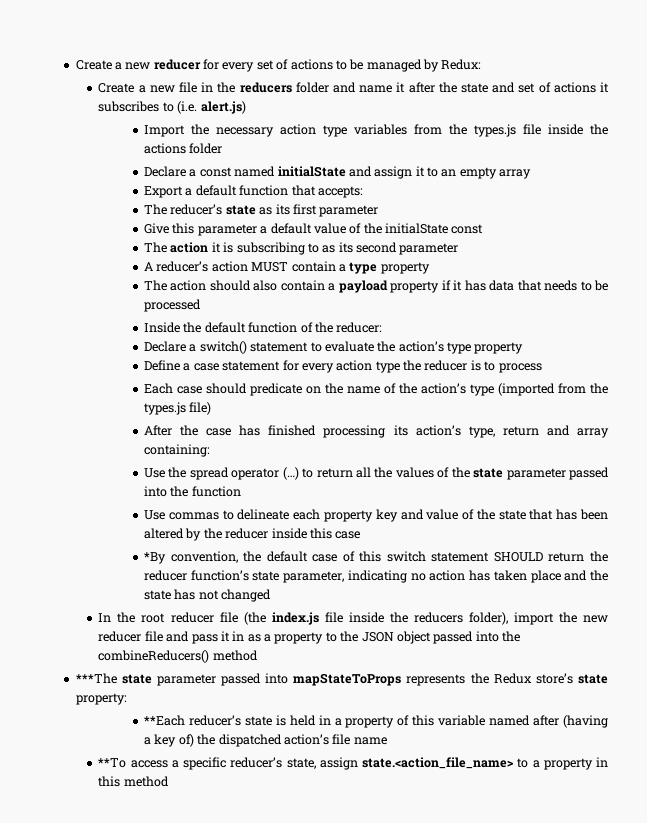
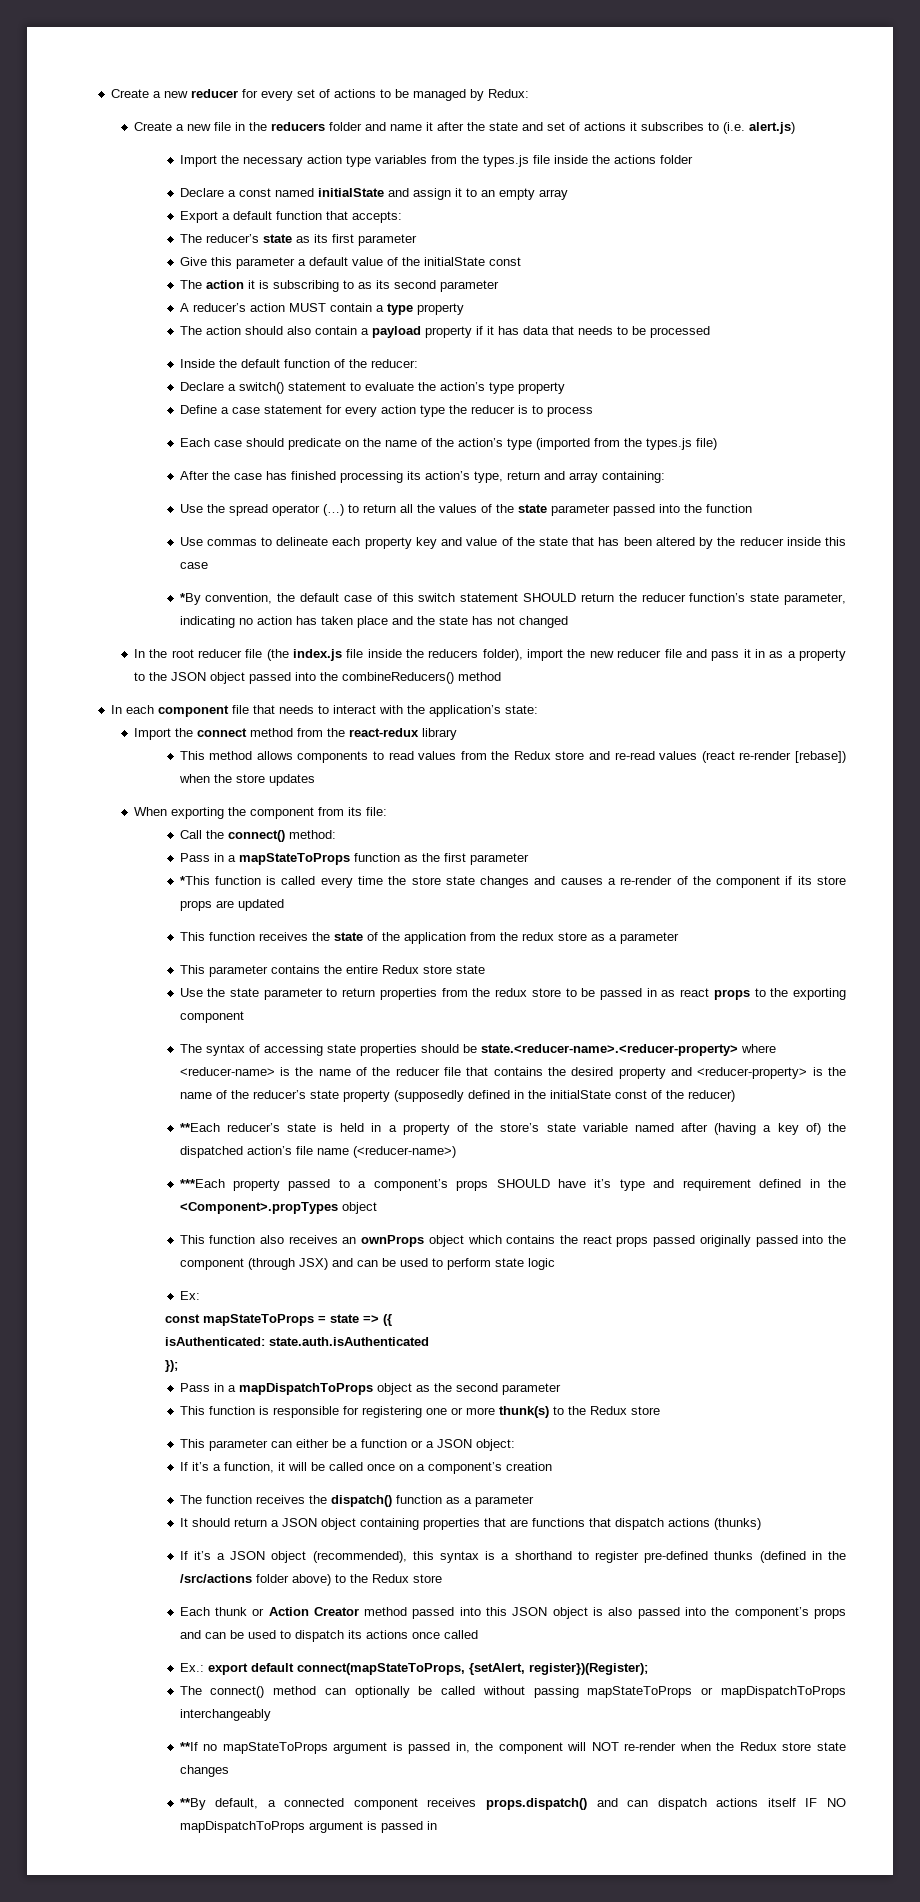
- ***The state parameter passed into mapStateToProps represents the Redux store’s state property:
+ In each component file that needs to interact with the application’s state:
+ Import the connect method from the react-redux library
+ This method allows components to read values from the Redux store and re-read values (react re-render [rebase]) when the store updates
+ When exporting the component from its file:
+ Call the connect() method:
+ Pass in a mapStateToProps function as the first parameter
+ *This function is called every time the store state changes and causes a re-render of the component if its store props are updated
+ This function receives the state of the application from the redux store as a parameter
+ This parameter contains the entire Redux store state
+ Use the state parameter to return properties from the redux store to be passed in as react props to the exporting component
+ The syntax of accessing state properties should be state.<reducer-name>.<reducer-property> where <reducer-name> is the name of the reducer file that contains the desired property and <reducer-property> is the name of the reducer’s state property (supposedly defined in the initialState const of the reducer)
- **Each reducer’s state is held in a property of this variable named after (having a key of) the dispatched action’s file name
- **To access a specific reducer’s state, assign state.<action_file_name> to a property in this method
+ **Each reducer’s state is held in a property of the store’s state variable named after (having a key of) the dispatched action’s file name (<reducer-name>)
+ ***Each property passed to a component’s props SHOULD have it’s type and requirement defined in the <Component>.propTypes object
+ This function also receives an ownProps object which contains the react props passed originally passed into the component (through JSX) and can be used to perform state logic
+ Ex:
+ const mapStateToProps = state => ({
+ isAuthenticated: state.auth.isAuthenticated
+ });
+ Pass in a mapDispatchToProps object as the second parameter
+ This function is responsible for registering one or more thunk(s) to the Redux store
+ This parameter can either be a function or a JSON object:
+ If it’s a function, it will be called once on a component’s creation
+ The function receives the dispatch() function as a parameter
+ It should return a JSON object containing properties that are functions that dispatch actions (thunks)
+ If it’s a JSON object (recommended), this syntax is a shorthand to register pre-defined thunks (defined in the /src/actions folder above) to the Redux store
+ Each thunk or Action Creator method passed into this JSON object is also passed into the component’s props and can be used to dispatch its actions once called
+ Ex.: export default connect(mapStateToProps, {setAlert, register})(Register);
+ The connect() method can optionally be called without passing mapStateToProps or mapDispatchToProps interchangeably
+ **If no mapStateToProps argument is passed in, the component will NOT re-render when the Redux store state changes
+ **By default, a connected component receives props.dispatch() and can dispatch actions itself IF NO mapDispatchToProps argument is passed in

